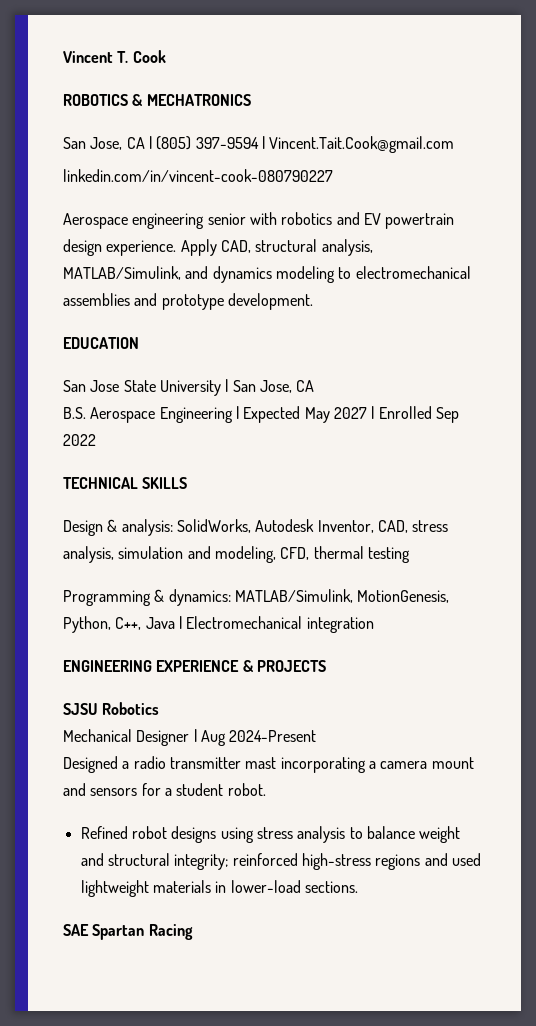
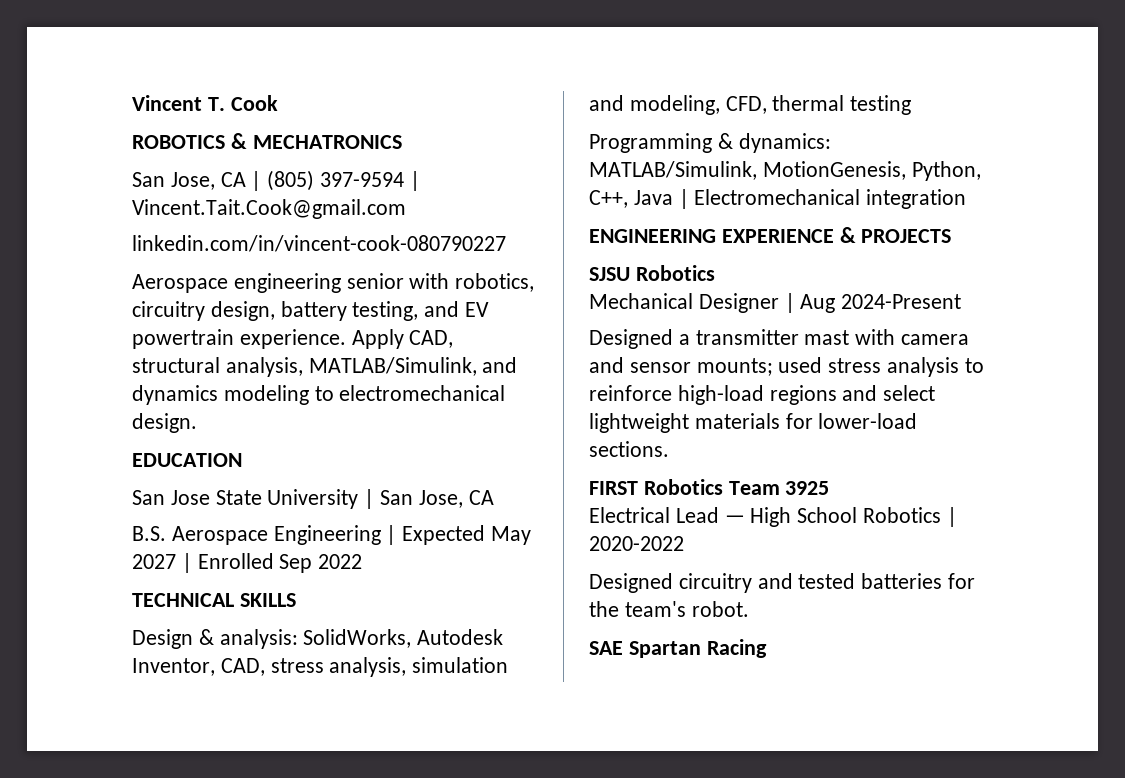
- Aerospace engineering senior with robotics and EV powertrain design experience.
+ Aerospace engineering senior with robotics, circuitry design, battery testing, and EV powertrain experience.
- Apply CAD, structural analysis, MATLAB/Simulink, and dynamics modeling to electromechanical assemblies and prototype development.
+ Apply CAD, structural analysis, MATLAB/Simulink, and dynamics modeling to electromechanical design.
- Designed a radio transmitter mast incorporating a camera mount and sensors for a student robot.
- Refined robot designs using stress analysis to balance weight and structural integrity; reinforced high-stress regions and used lightweight materials in lower-load sections.
+ Designed a transmitter mast with camera and sensor mounts; used stress analysis to reinforce high-load regions and select lightweight materials for lower-load sections.
+ FIRST Robotics Team 3925
+ Electrical Lead — High School Robotics | 2020-2022
+ Designed circuitry and tested batteries for the team's robot.

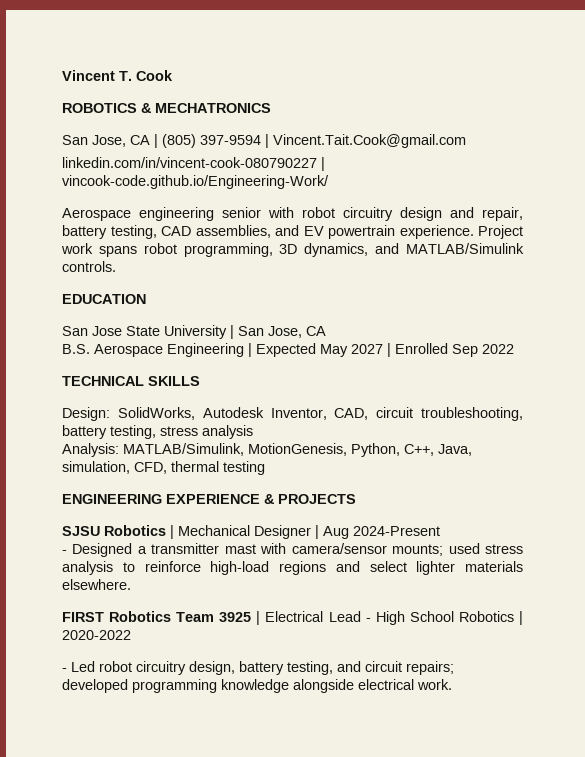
- linkedin.com/in/vincent-cook-080790227
+ linkedin.com/in/vincent-cook-080790227 | vincook-code.github.io/Engineering-Work/
- Aerospace engineering senior with robotics, circuitry design, battery testing, and EV powertrain experience. Apply CAD, structural analysis, MATLAB/Simulink, and dynamics modeling to electromechanical design.
+ Aerospace engineering senior with robot circuitry design and repair, battery testing, CAD assemblies, and EV powertrain experience. Project work spans robot programming, 3D dynamics, and MATLAB/Simulink controls.
- Design & analysis: SolidWorks, Autodesk Inventor, CAD, stress analysis, simulation and modeling, CFD, thermal testing
- Programming & dynamics: MATLAB/Simulink, MotionGenesis, Python, C++, Java | Electromechanical integration
+ Design: SolidWorks, Autodesk Inventor, CAD, circuit troubleshooting, battery testing, stress analysis
+ Analysis: MATLAB/Simulink, MotionGenesis, Python, C++, Java, simulation, CFD, thermal testing
- SJSU Robotics
- Mechanical Designer | Aug 2024-Present
+ SJSU Robotics | Mechanical Designer | Aug 2024-Present
- Designed a transmitter mast with camera and sensor mounts; used stress analysis to reinforce high-load regions and select lightweight materials for lower-load sections.
+ - Designed a transmitter mast with camera/sensor mounts; used stress analysis to reinforce high-load regions and select lighter materials elsewhere.
- FIRST Robotics Team 3925
- Electrical Lead — High School Robotics | 2020-2022
+ FIRST Robotics Team 3925 | Electrical Lead - High School Robotics | 2020-2022
- Designed circuitry and tested batteries for the team's robot.
- SAE Spartan Racing
+ - Led robot circuitry design, battery testing, and circuit repairs; developed programming knowledge alongside electrical work.

